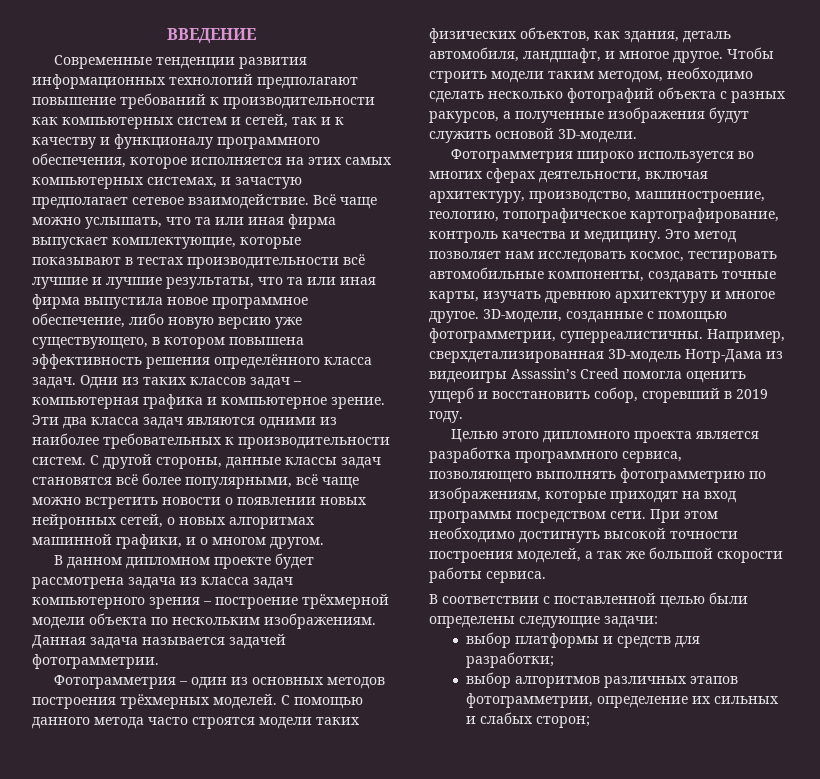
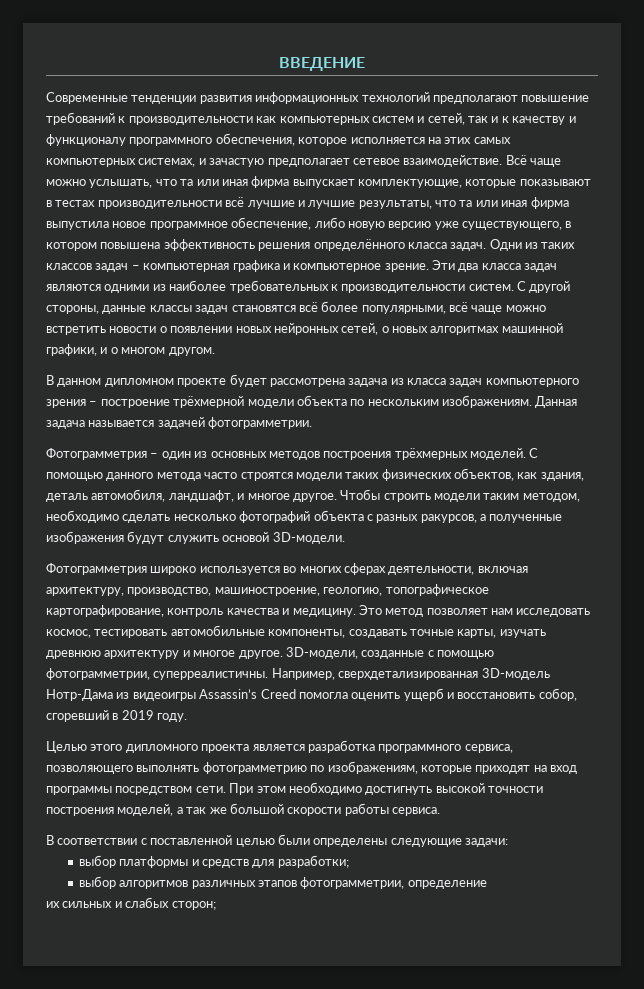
- выбор алгоритмов различных этапов фотограмметрии, определение их сильных и слабых сторон;
+ выбор алгоритмов различных этапов фотограмметрии, определение
+ их сильных и слабых сторон;

